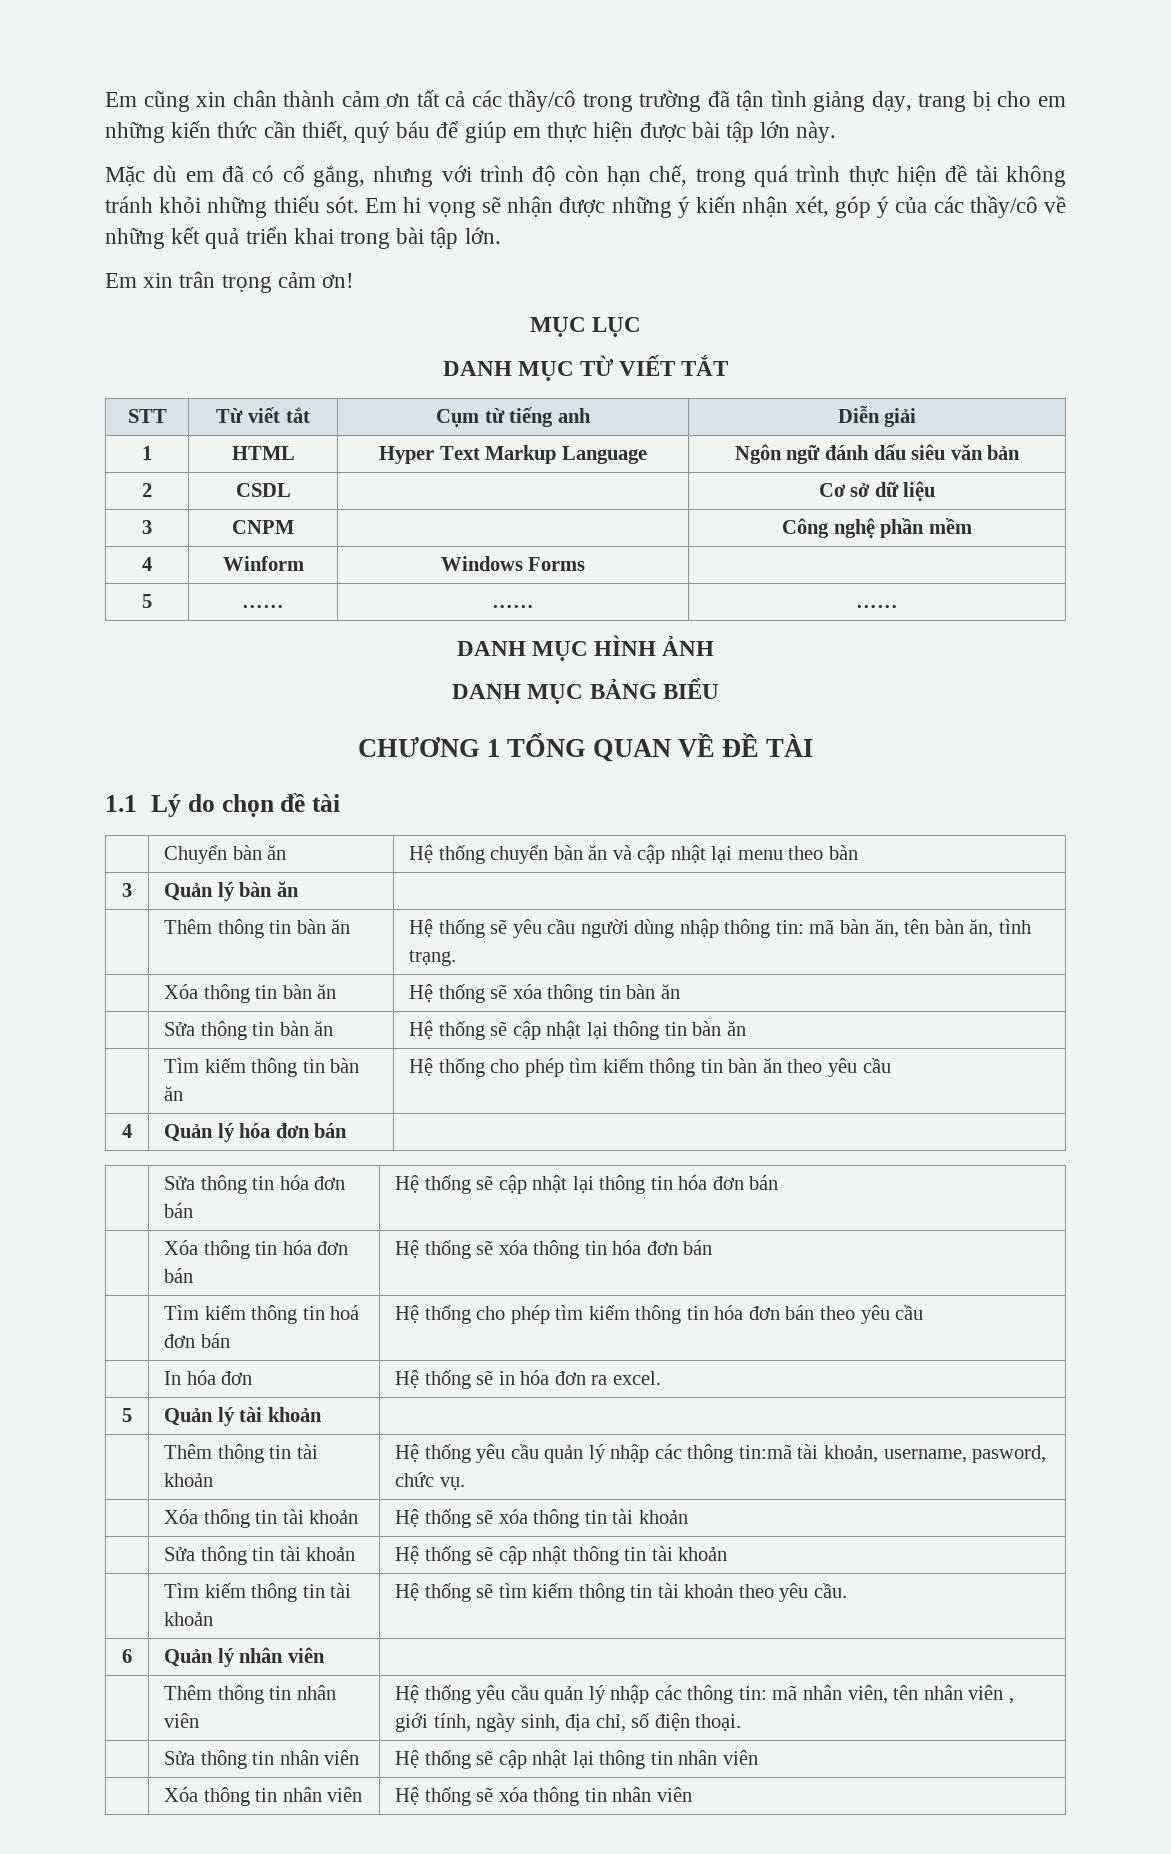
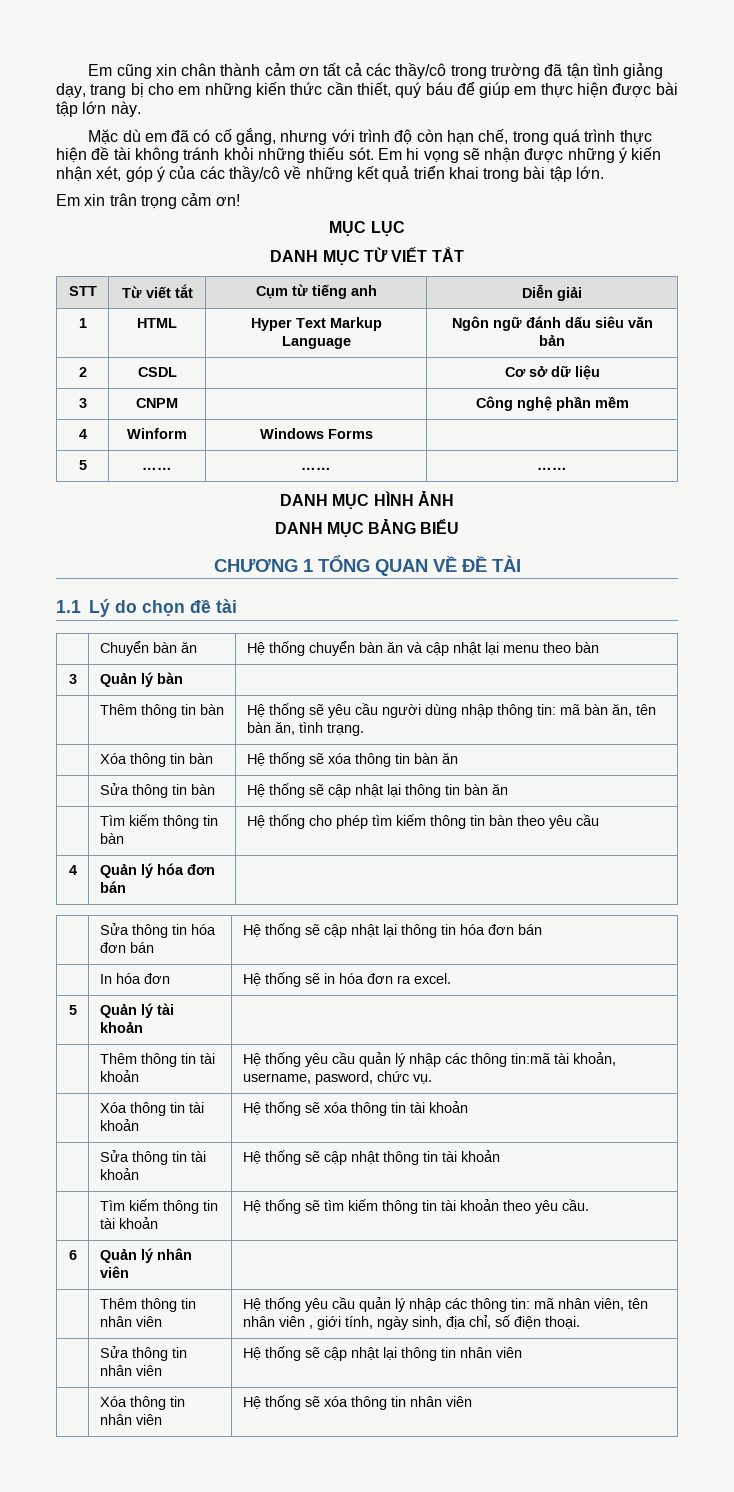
- 3 | Quản lý bàn ăn |
+ 3 | Quản lý bàn |
- | Thêm thông tin bàn ăn | Hệ thống sẽ yêu cầu người dùng nhập thông tin: mã bàn ăn, tên bàn ăn, tình trạng.
+ | Thêm thông tin bàn | Hệ thống sẽ yêu cầu người dùng nhập thông tin: mã bàn ăn, tên bàn ăn, tình trạng.
- | Xóa thông tin bàn ăn | Hệ thống sẽ xóa thông tin bàn ăn
+ | Xóa thông tin bàn | Hệ thống sẽ xóa thông tin bàn ăn
- | Sửa thông tin bàn ăn | Hệ thống sẽ cập nhật lại thông tin bàn ăn
+ | Sửa thông tin bàn | Hệ thống sẽ cập nhật lại thông tin bàn ăn
- | Tìm kiếm thông tin bàn ăn | Hệ thống cho phép tìm kiếm thông tin bàn ăn theo yêu cầu
+ | Tìm kiếm thông tin bàn | Hệ thống cho phép tìm kiếm thông tin bàn theo yêu cầu
- | Xóa thông tin hóa đơn bán | Hệ thống sẽ xóa thông tin hóa đơn bán
- | Tìm kiếm thông tin hoá đơn bán | Hệ thống cho phép tìm kiếm thông tin hóa đơn bán theo yêu cầu

